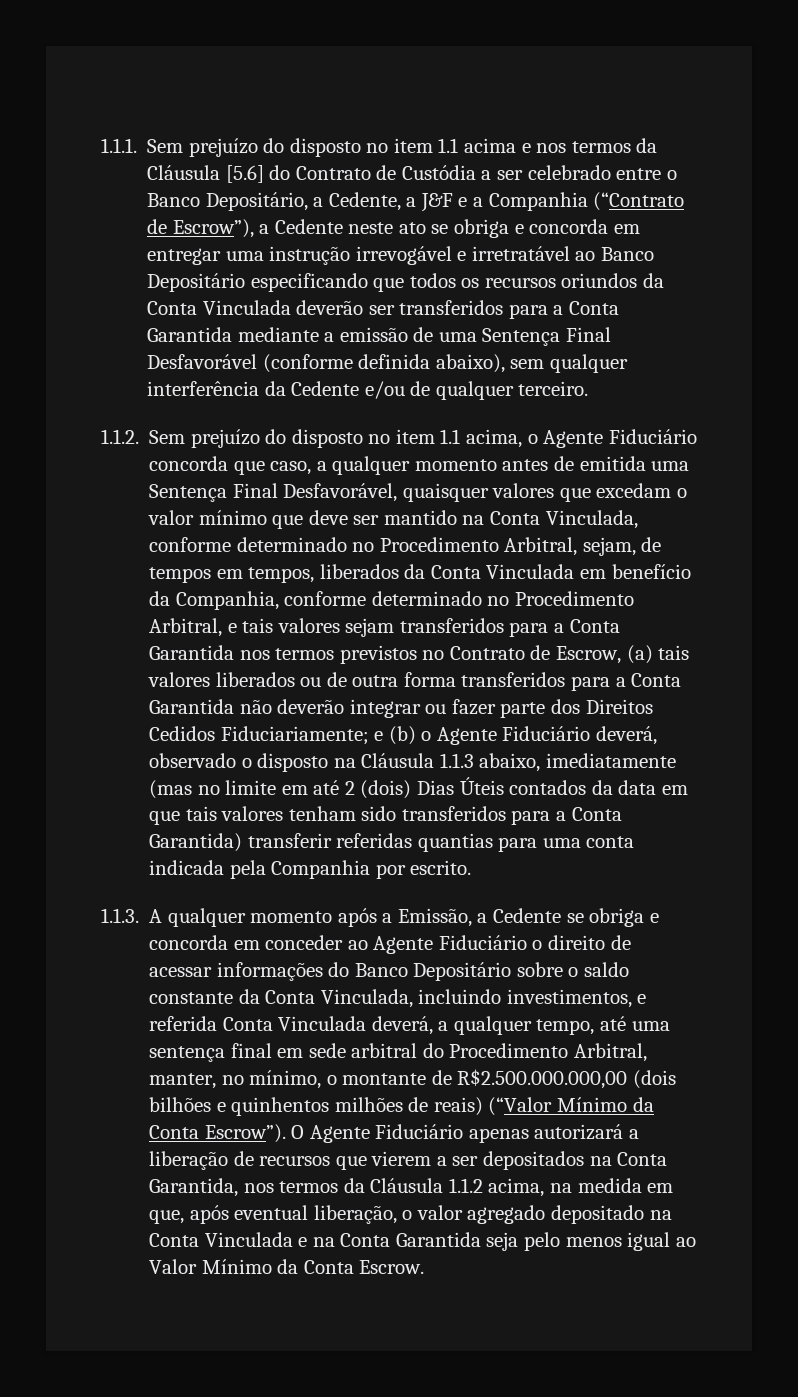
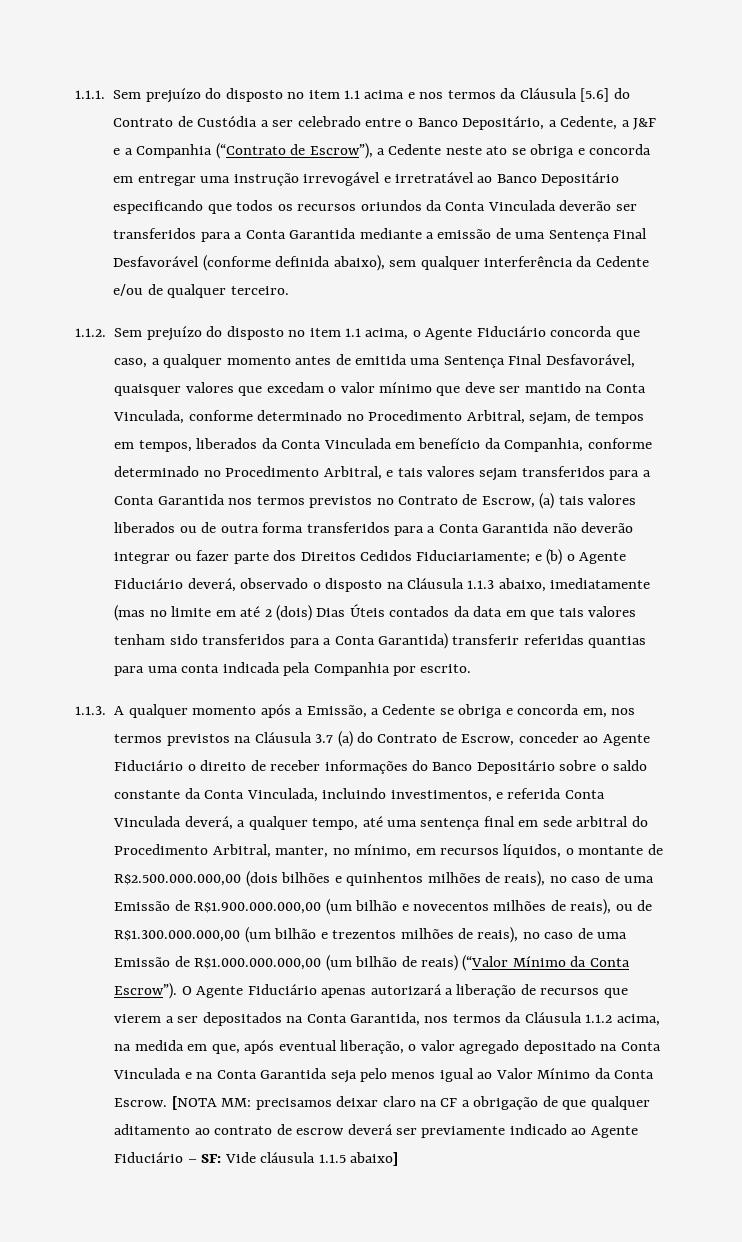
- 1.1.3. A qualquer momento após a Emissão, a Cedente se obriga e concorda em conceder ao Agente Fiduciário o direito de acessar informações do Banco Depositário sobre o saldo constante da Conta Vinculada, incluindo investimentos, e referida Conta Vinculada deverá, a qualquer tempo, até uma sentença final em sede arbitral do Procedimento Arbitral, manter, no mínimo, o montante de R$2.500.000.000,00 (dois bilhões e quinhentos milhões de reais) (“Valor Mínimo da Conta Escrow”).
+ 1.1.3. A qualquer momento após a Emissão, a Cedente se obriga e concorda em, nos termos previstos na Cláusula 3.7 (a) do Contrato de Escrow, conceder ao Agente Fiduciário o direito de receber informações do Banco Depositário sobre o saldo constante da Conta Vinculada, incluindo investimentos, e referida Conta Vinculada deverá, a qualquer tempo, até uma sentença final em sede arbitral do Procedimento Arbitral, manter, no mínimo, em recursos líquidos, o montante de R$2.500.000.000,00 (dois bilhões e quinhentos milhões de reais), no caso de uma Emissão de R$1.900.000.000,00 (um bilhão e novecentos milhões de reais), ou de R$1.300.000.000,00 (um bilhão e trezentos milhões de reais), no caso de uma Emissão de R$1.000.000.000,00 (um bilhão de reais) (“Valor Mínimo da Conta Escrow”).
+ [NOTA MM: precisamos deixar claro na CF a obrigação de que qualquer aditamento ao contrato de escrow deverá ser previamente indicado ao Agente Fiduciário – SF: Vide cláusula 1.1.5 abaixo]

